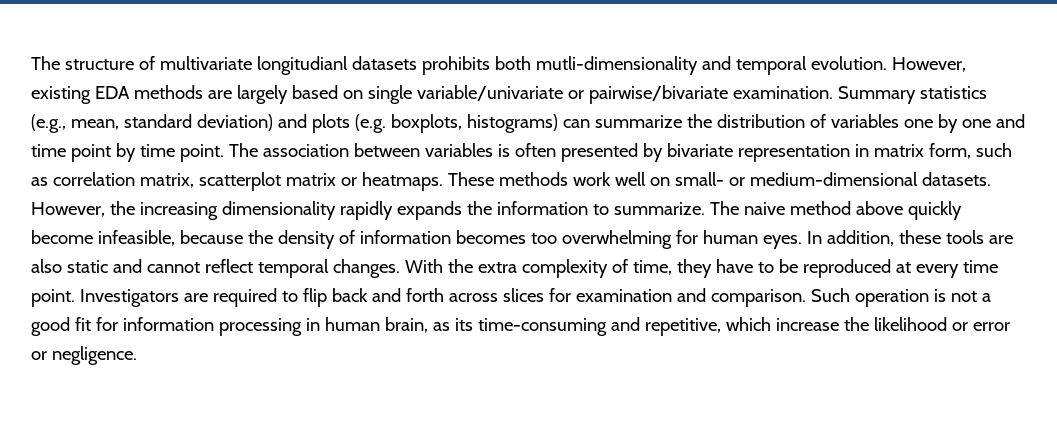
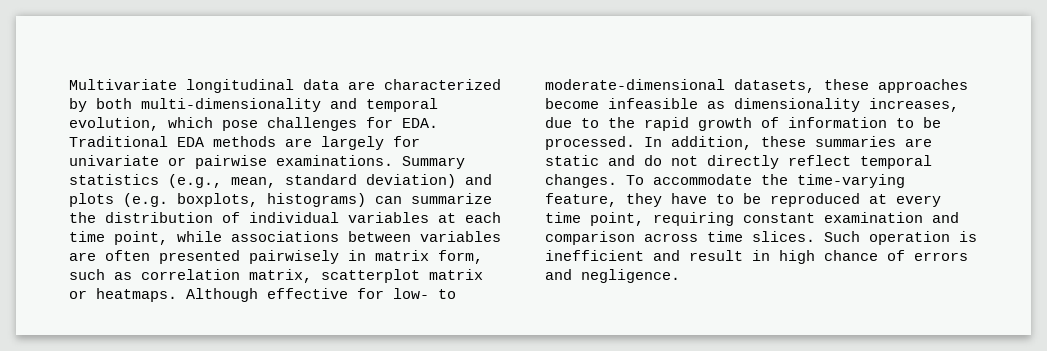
- The structure of multivariate longitudianl datasets prohibits both mutli-dimensionality and temporal evolution. However, existing EDA methods are largely based on single variable/univariate or pairwise/bivariate examination.
+ Multivariate longitudinal data are characterized by both multi-dimensionality and temporal evolution, which pose challenges for EDA. Traditional EDA methods are largely for univariate or pairwise examinations.
- Summary statistics (e.g., mean, standard deviation) and plots (e.g. boxplots, histograms) can summarize the distribution of variables one by one and time point by time point. The association between variables is often presented by bivariate representation in matrix form, such as correlation matrix, scatterplot matrix or heatmaps.
+ Summary statistics (e.g., mean, standard deviation) and plots (e.g. boxplots, histograms) can summarize the distribution of individual variables at each time point, while associations between variables are often presented pairwisely in matrix form, such as correlation matrix, scatterplot matrix or heatmaps.
- These methods work well on small- or medium-dimensional datasets. However, the increasing dimensionality rapidly expands the information to summarize. The naive method above quickly become infeasible, because the density of information becomes too overwhelming for human eyes. In addition, these tools are also static and cannot reflect temporal changes. With the extra complexity of time, they have to be reproduced at every time point. Investigators are required to flip back and forth across slices for examination and comparison. Such operation is not a good fit for information processing in human brain, as its time-consuming and repetitive, which increase the likelihood or error or negligence.
+ Although effective for low- to moderate-dimensional datasets, these approaches become infeasible as dimensionality increases, due to the rapid growth of information to be processed. In addition, these summaries are static and do not directly reflect temporal changes. To accommodate the time-varying feature, they have to be reproduced at every time point, requiring constant examination and comparison across time slices. Such operation is inefficient and result in high chance of errors and negligence.

